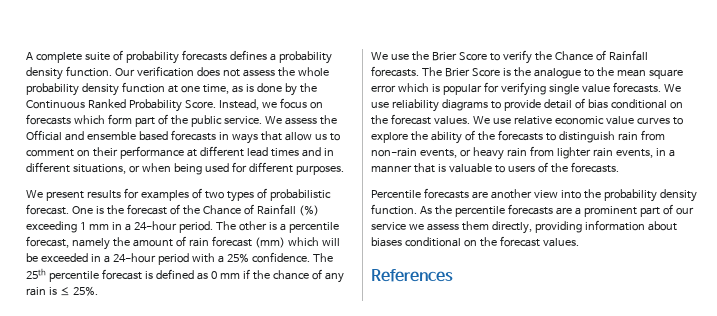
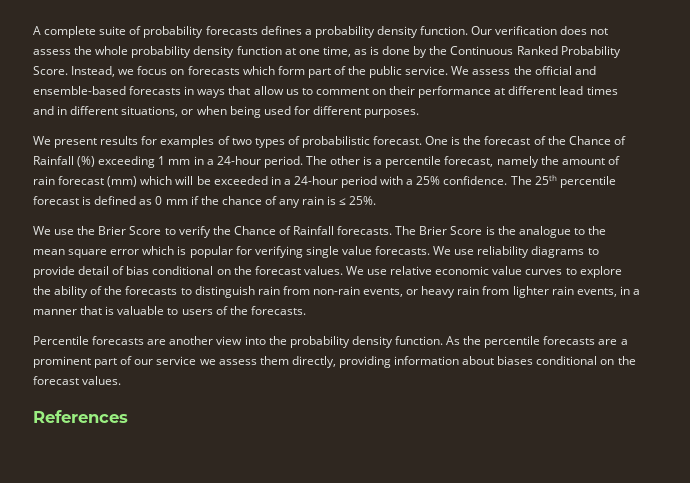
- We assess the Official and ensemble based forecasts in ways that allow us to comment on their performance at different lead times and in different situations, or when being used for different purposes.
+ We assess the official and ensemble-based forecasts in ways that allow us to comment on their performance at different lead times and in different situations, or when being used for different purposes.

